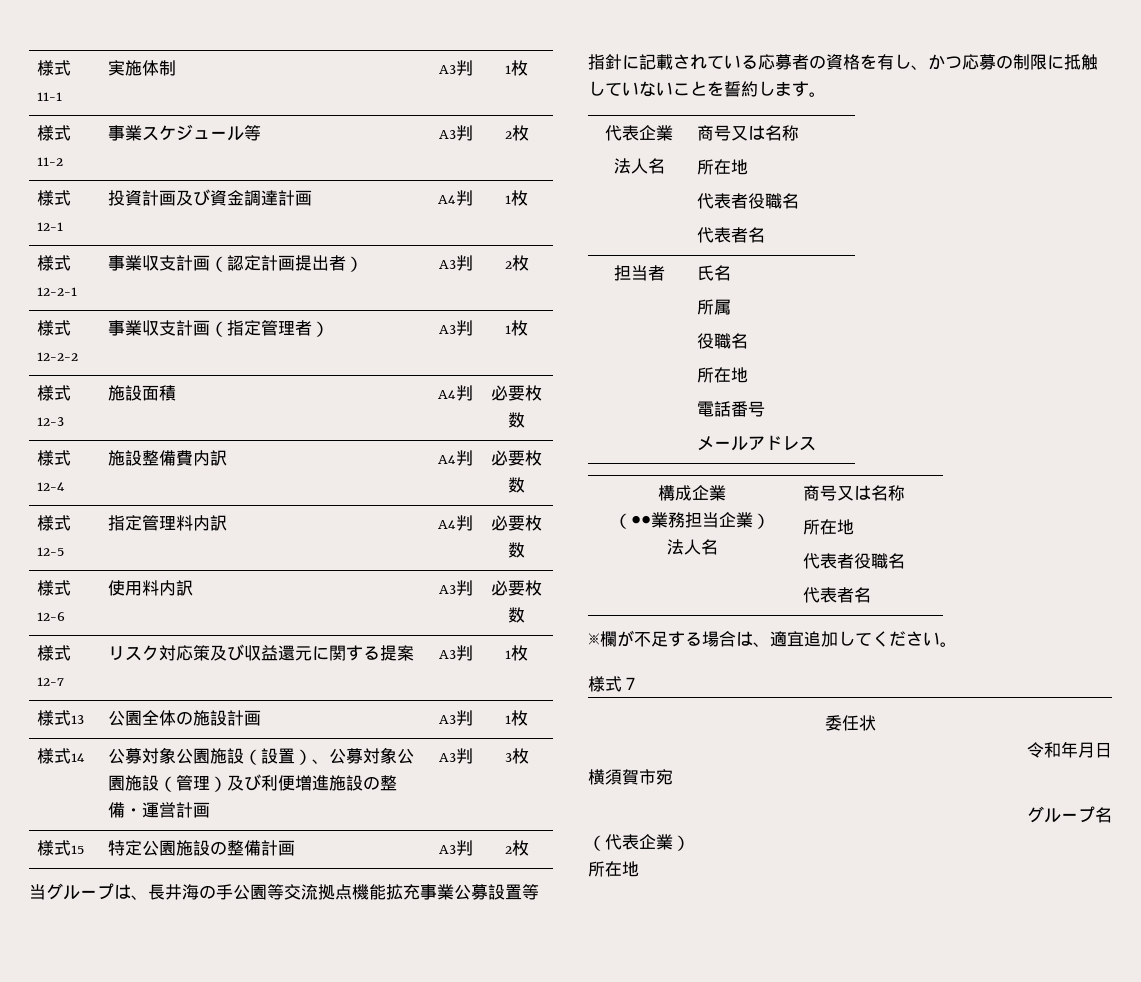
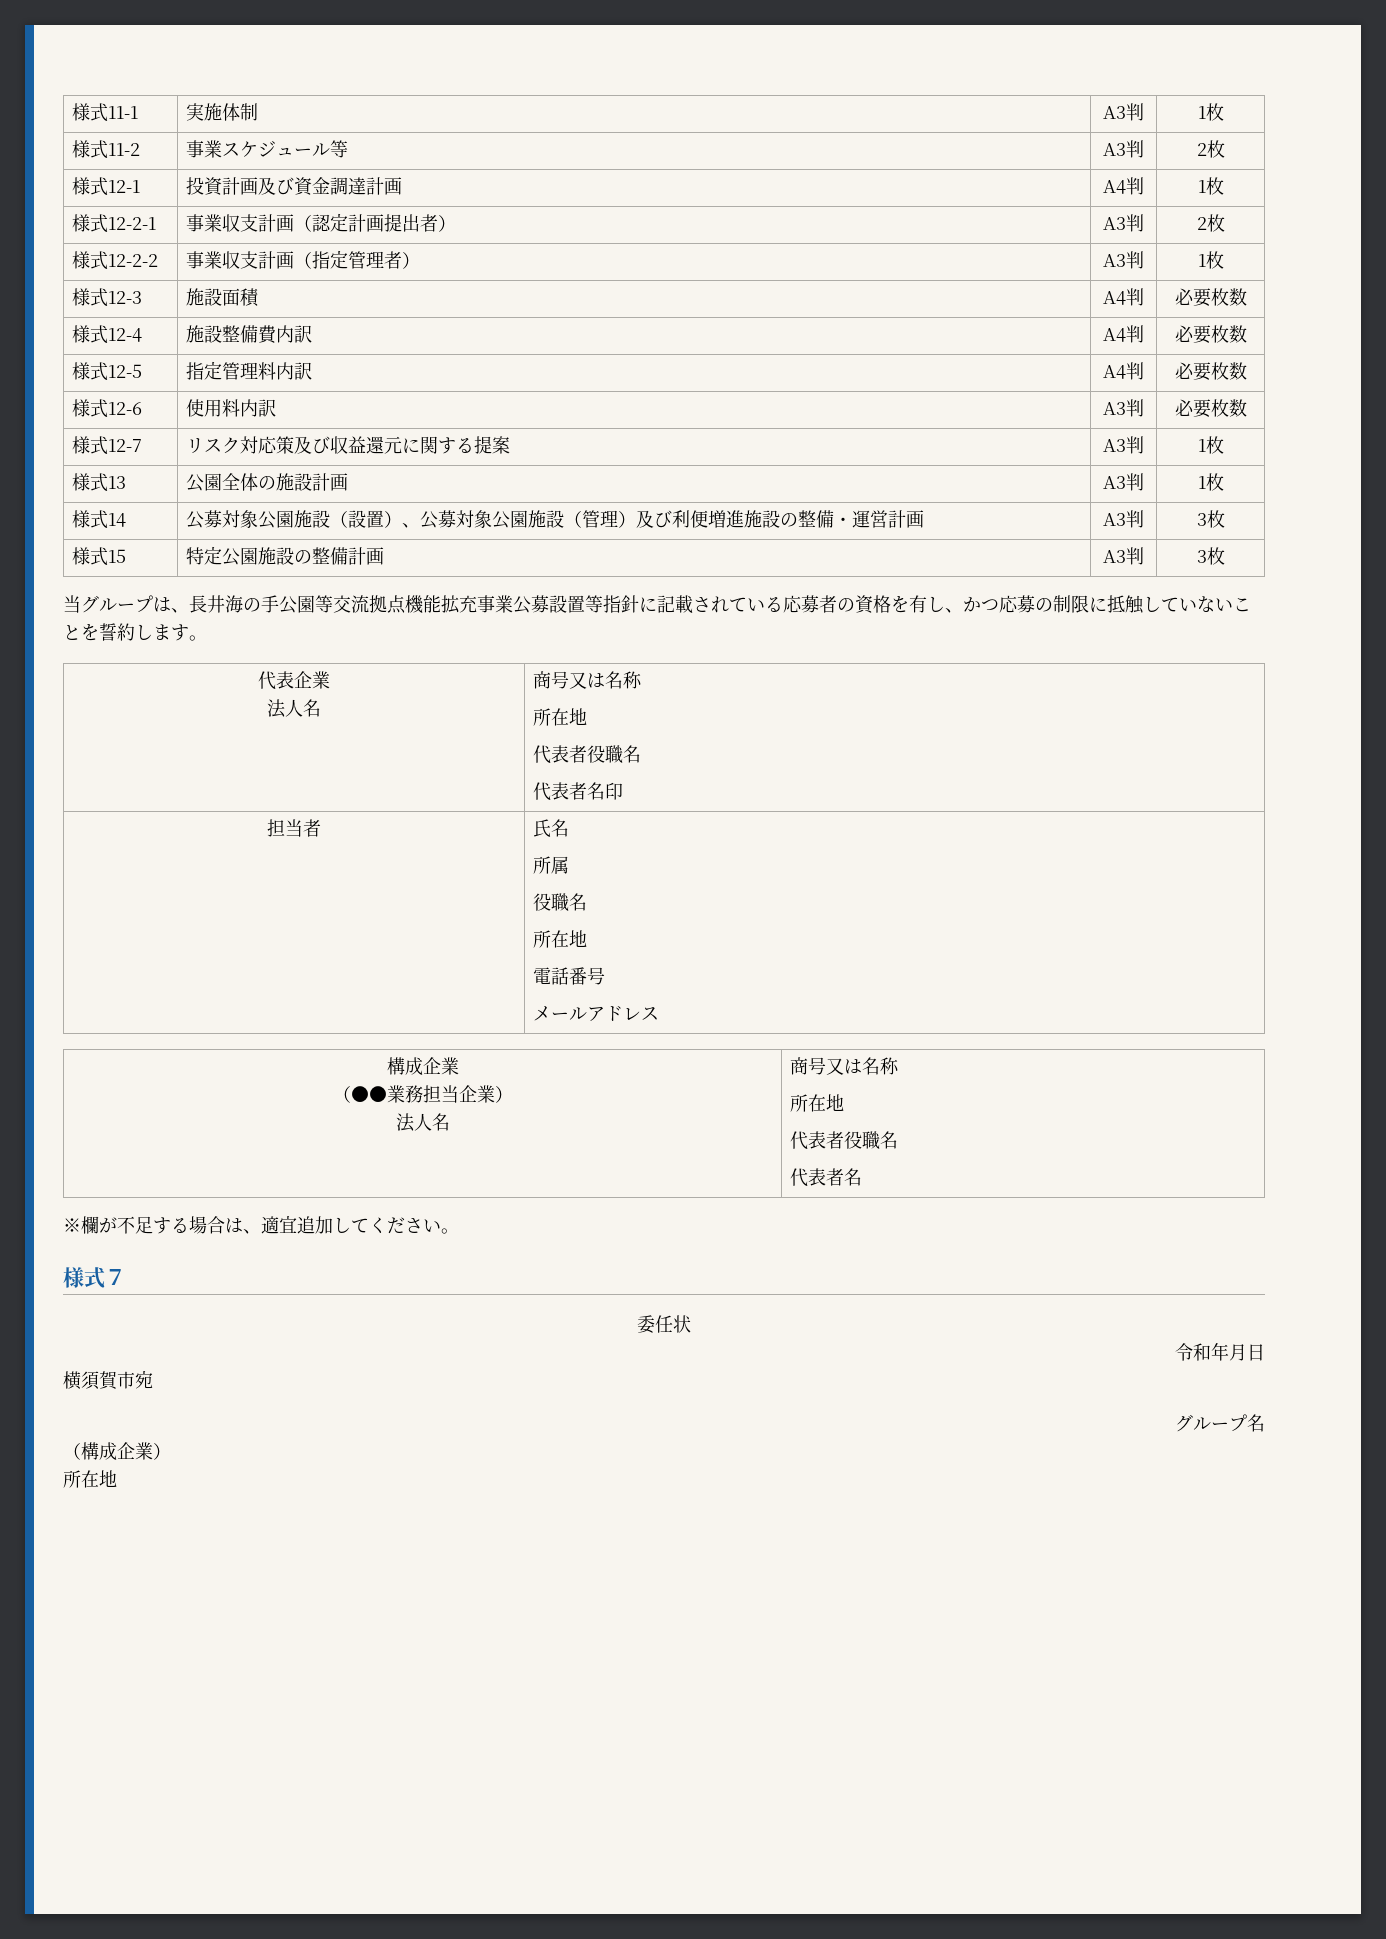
- 様式15 | 特定公園施設の整備計画 | A3判 | 2枚
+ 様式15 | 特定公園施設の整備計画 | A3判 | 3枚
  当グループは、長井海の手公園等交流拠点機能拡充事業公募設置等指針に記載されている応募者の資格を有し、かつ応募の制限に抵触していないことを誓約します。
  代表企業
  法人名 | 商号又は名称
  所在地
  代表者役職名
- 代表者名
+ 代表者名印
- （代表企業）
+ （構成企業）

